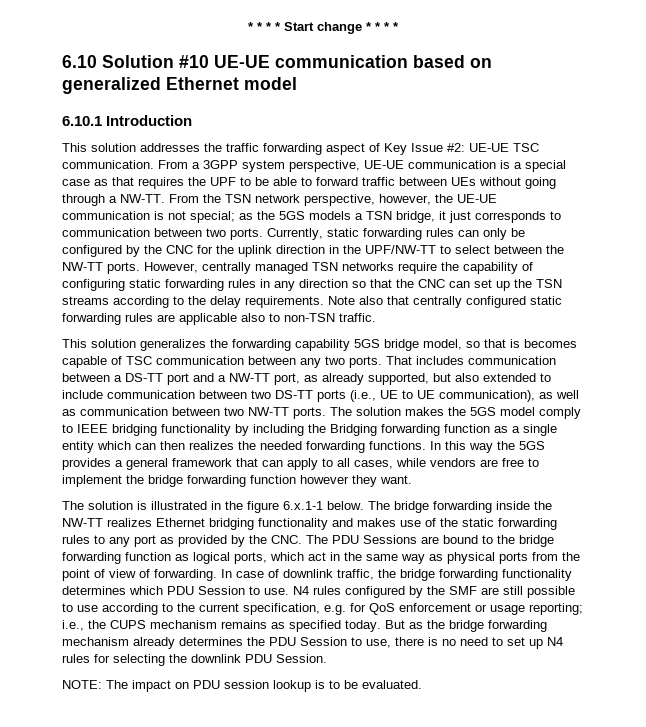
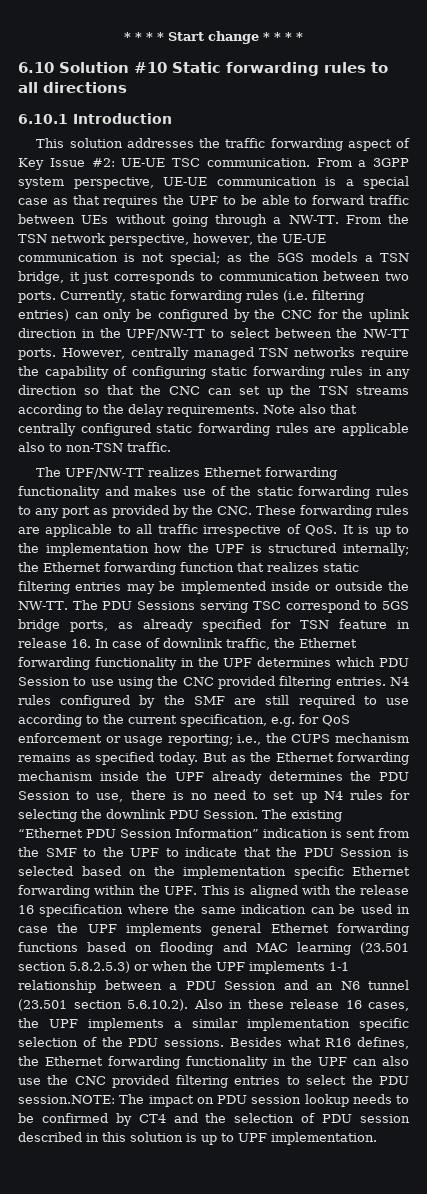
- 6.10 Solution #10 UE-UE communication based on generalized Ethernet model
+ 6.10 Solution #10 Static forwarding rules to all directions
- Currently, static forwarding rules can only be configured by the CNC for the uplink direction in the UPF/NW-TT to select between the NW-TT ports.
+ Currently, static forwarding rules (i.e. filtering entries) can only be configured by the CNC for the uplink direction in the UPF/NW-TT to select between the NW-TT ports.
- This solution generalizes the forwarding capability 5GS bridge model, so that is becomes capable of TSC communication between any two ports. That includes communication between a DS-TT port and a NW-TT port, as already supported, but also extended to include communication between two DS-TT ports (i.e., UE to UE communication), as well as communication between two NW-TT ports. The solution makes the 5GS model comply to IEEE bridging functionality by including the Bridging forwarding function as a single entity which can then realizes the needed forwarding functions. In this way the 5GS provides a general framework that can apply to all cases, while vendors are free to implement the bridge forwarding function however they want.
- The solution is illustrated in the figure 6.x.1-1 below. The bridge forwarding inside the NW-TT realizes Ethernet bridging functionality and makes use of the static forwarding rules to any port as provided by the CNC. The PDU Sessions are bound to the bridge forwarding function as logical ports, which act in the same way as physical ports from the point of view of forwarding. In case of downlink traffic, the bridge forwarding functionality determines which PDU Session to use.
+ The UPF/NW-TT realizes Ethernet forwarding functionality and makes use of the static forwarding rules to any port as provided by the CNC. These forwarding rules are applicable to all traffic irrespective of QoS. It is up to the implementation how the UPF is structured internally; the Ethernet forwarding function that realizes static filtering entries may be implemented inside or outside the NW-TT. The PDU Sessions serving TSC correspond to 5GS bridge ports, as already specified for TSN feature in release 16. In case of downlink traffic, the Ethernet forwarding functionality in the UPF determines which PDU Session to use using the CNC provided filtering entries.
- N4 rules configured by the SMF are still possible to use according to the current specification, e.g. for QoS enforcement or usage reporting; i.e., the CUPS mechanism remains as specified today.
+ N4 rules configured by the SMF are still required to use according to the current specification, e.g. for QoS enforcement or usage reporting; i.e., the CUPS mechanism remains as specified today.
- But as the bridge forwarding mechanism already determines the PDU Session to use, there is no need to set up N4 rules for selecting the downlink PDU Session.
- NOTE: The impact on PDU session lookup is to be evaluated.
+ But as the Ethernet forwarding mechanism inside the UPF already determines the PDU Session to use, there is no need to set up N4 rules for selecting the downlink PDU Session. The existing “Ethernet PDU Session Information” indication is sent from the SMF to the UPF to indicate that the PDU Session is selected based on the implementation specific Ethernet forwarding within the UPF. This is aligned with the release 16 specification where the same indication can be used in case the UPF implements general Ethernet forwarding functions based on flooding and MAC learning (23.501 section 5.8.2.5.3) or when the UPF implements 1-1 relationship between a PDU Session and an N6 tunnel (23.501 section 5.6.10.2). Also in these release 16 cases, the UPF implements a similar implementation specific selection of the PDU sessions. Besides what R16 defines, the Ethernet forwarding functionality in the UPF can also use the CNC provided filtering entries to select the PDU session.NOTE: The impact on PDU session lookup needs to be confirmed by CT4 and the selection of PDU session described in this solution is up to UPF implementation.

